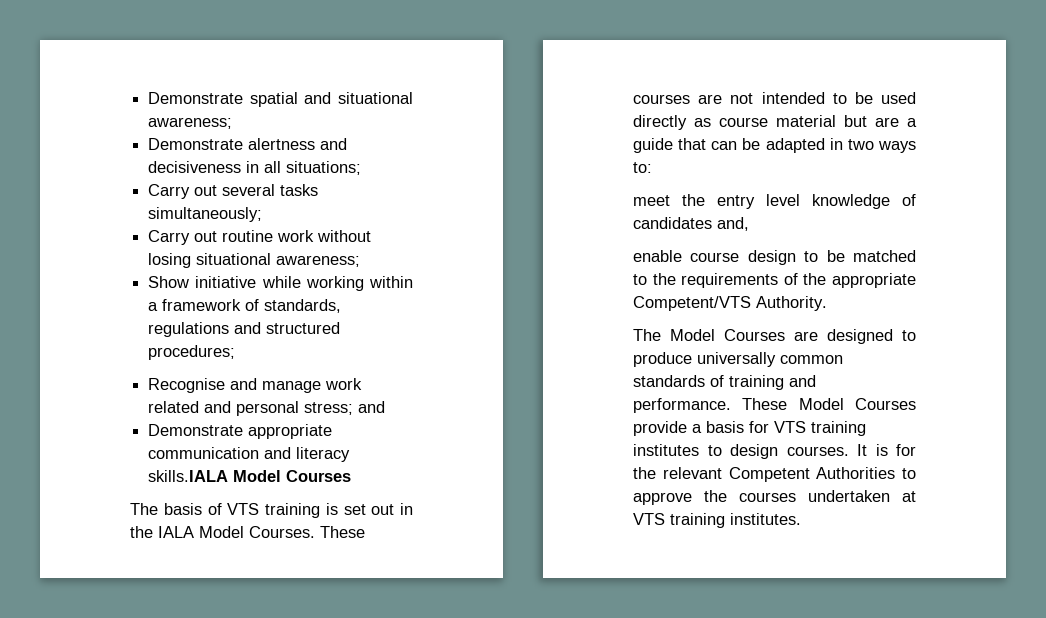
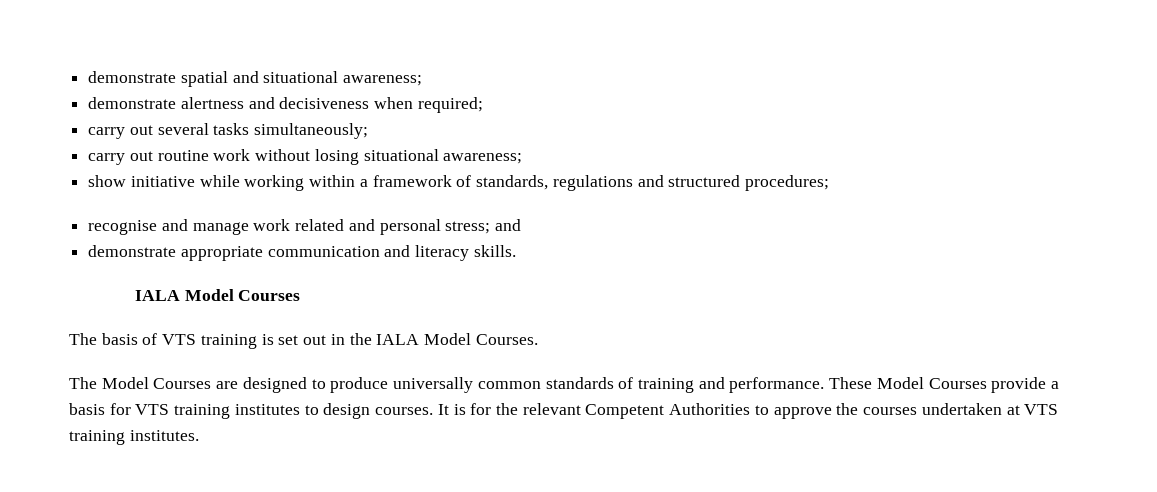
- Demonstrate spatial and situational awareness;
+ demonstrate spatial and situational awareness;
- Demonstrate alertness and decisiveness in all situations;
- Carry out several tasks simultaneously;
+ demonstrate alertness and decisiveness when required;
+ carry out several tasks simultaneously;
- Carry out routine work without losing situational awareness;
+ carry out routine work without losing situational awareness;
- Show initiative while working within a framework of standards, regulations and structured procedures;
+ show initiative while working within a framework of standards, regulations and structured procedures;
- Recognise and manage work related and personal stress; and
+ recognise and manage work related and personal stress; and
- Demonstrate appropriate communication and literacy skills.IALA Model Courses
+ demonstrate appropriate communication and literacy skills.
+ IALA Model Courses
- These courses are not intended to be used directly as course material but are a guide that can be adapted in two ways to:
- meet the entry level knowledge of candidates and,
- enable course design to be matched to the requirements of the appropriate Competent/VTS Authority.

